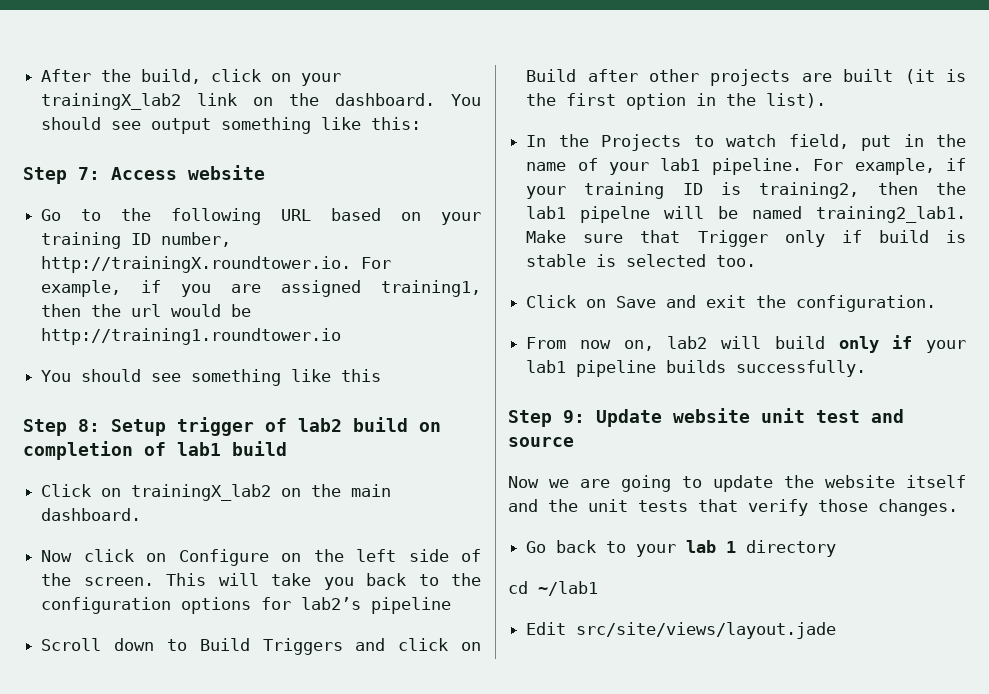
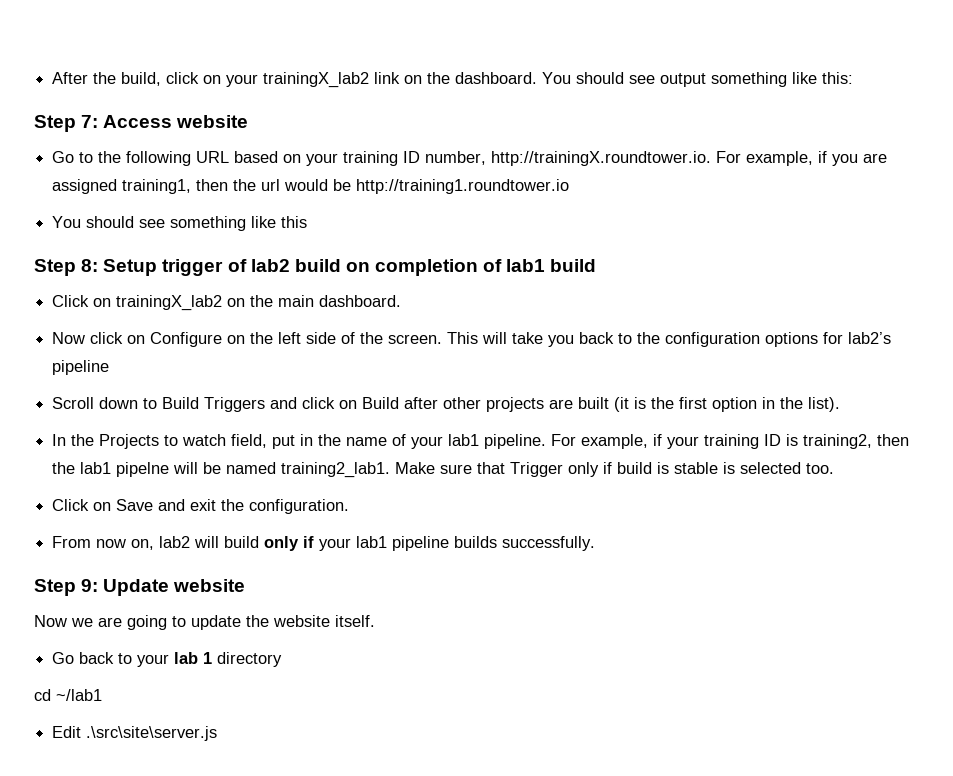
- Step 9: Update website unit test and source
+ Step 9: Update website
- Now we are going to update the website itself and the unit tests that verify those changes.
+ Now we are going to update the website itself.
- Edit src/site/views/layout.jade
+ Edit .\src\site\server.js

